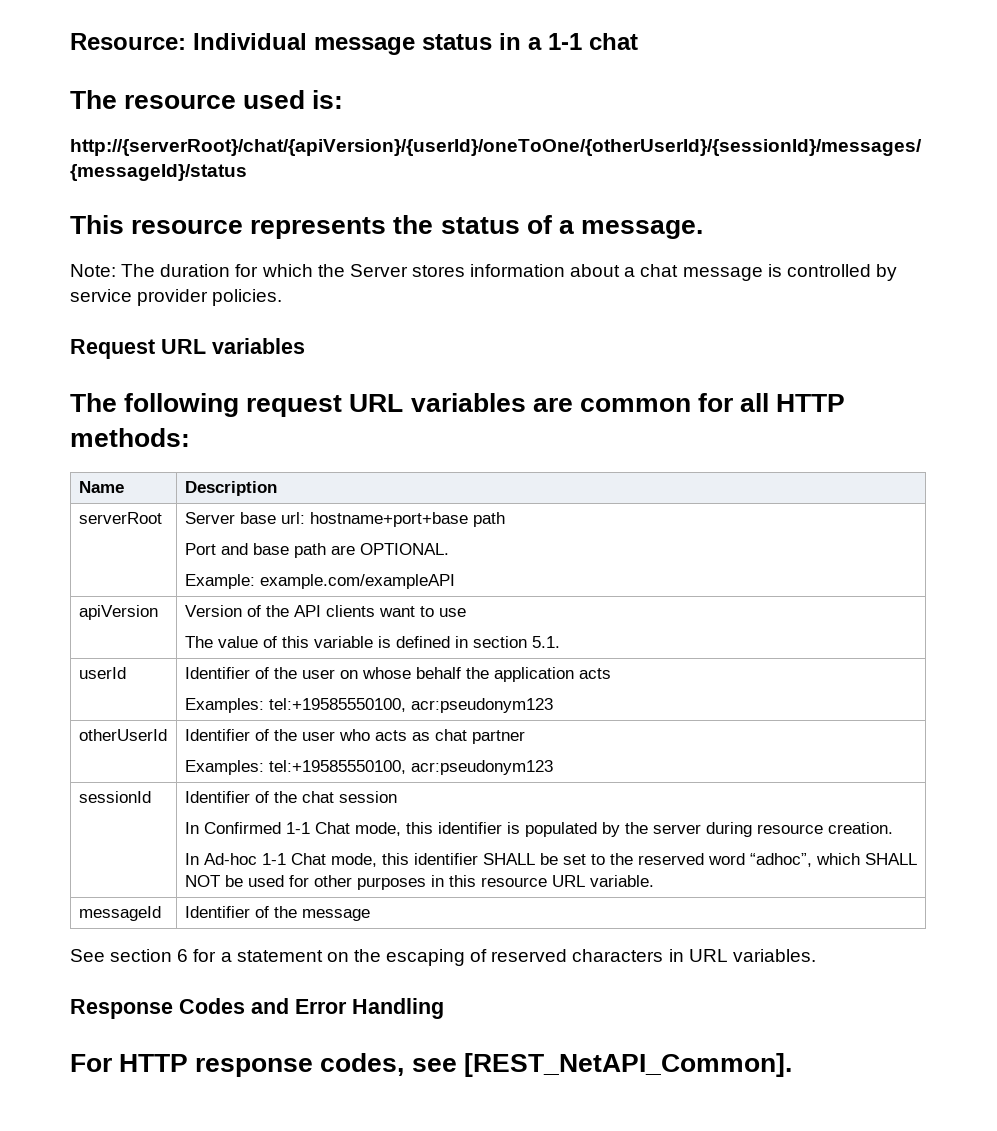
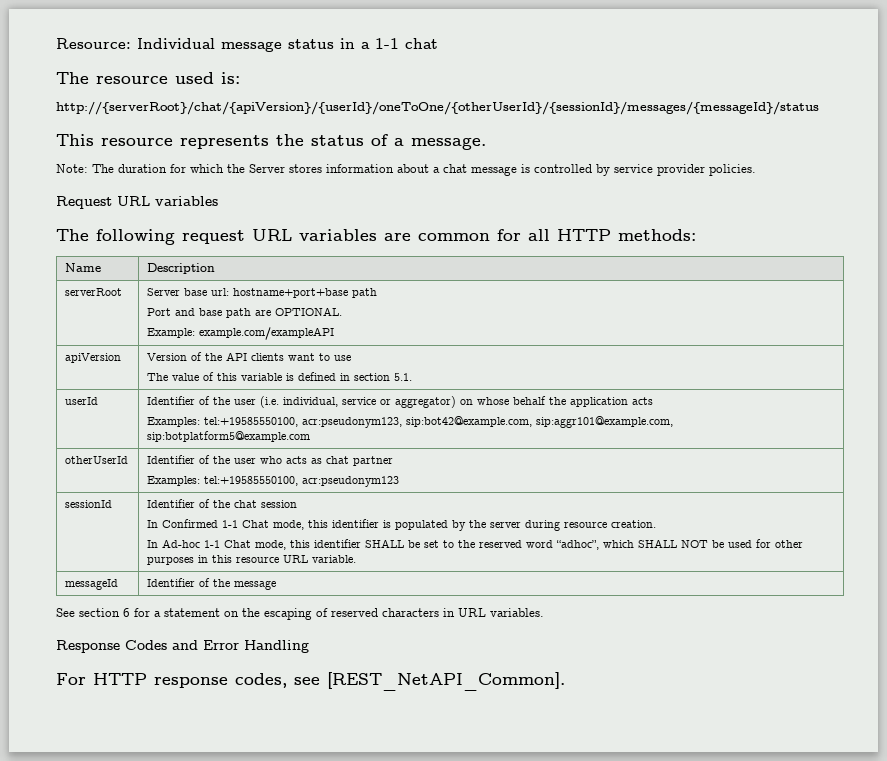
- userId | Identifier of the user on whose behalf the application acts
- Examples: tel:+19585550100, acr:pseudonym123
+ userId | Identifier of the user (i.e. individual, service or aggregator) on whose behalf the application acts
+ Examples: tel:+19585550100, acr:pseudonym123, sip:bot42@example.com, sip:aggr101@example.com, sip:botplatform5@example.com

